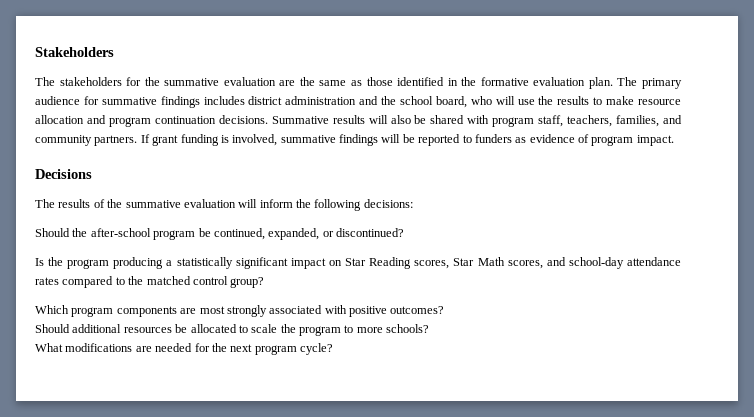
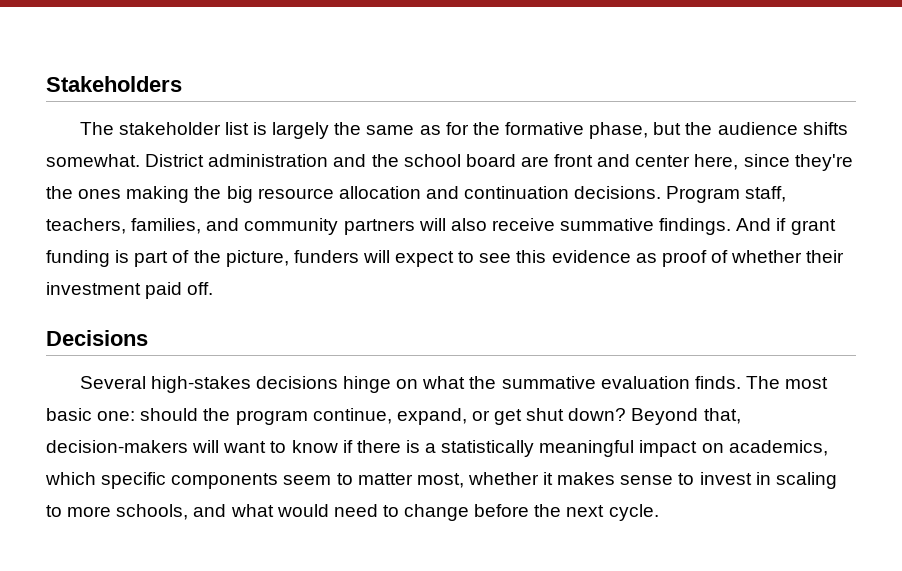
- The stakeholders for the summative evaluation are the same as those identified in the formative evaluation plan. The primary audience for summative findings includes district administration and the school board, who will use the results to make resource allocation and program continuation decisions.
+ The stakeholder list is largely the same as for the formative phase, but the audience shifts somewhat. District administration and the school board are front and center here, since they're the ones making the big resource allocation and continuation decisions.
- Summative results will also be shared with program staff, teachers, families, and community partners. If grant funding is involved, summative findings will be reported to funders as evidence of program impact.
+ Program staff, teachers, families, and community partners will also receive summative findings. And if grant funding is part of the picture, funders will expect to see this evidence as proof of whether their investment paid off.
  Decisions
- The results of the summative evaluation will inform the following decisions:
- Should the after-school program be continued, expanded, or discontinued?
- Is the program producing a statistically significant impact on Star Reading scores, Star Math scores, and school-day attendance rates compared to the matched control group?
- Which program components are most strongly associated with positive outcomes?
- Should additional resources be allocated to scale the program to more schools?
- What modifications are needed for the next program cycle?
+ Several high-stakes decisions hinge on what the summative evaluation finds. The most basic one: should the program continue, expand, or get shut down? Beyond that, decision-makers will want to know if there is a statistically meaningful impact on academics, which specific components seem to matter most, whether it makes sense to invest in scaling to more schools, and what would need to change before the next cycle.

